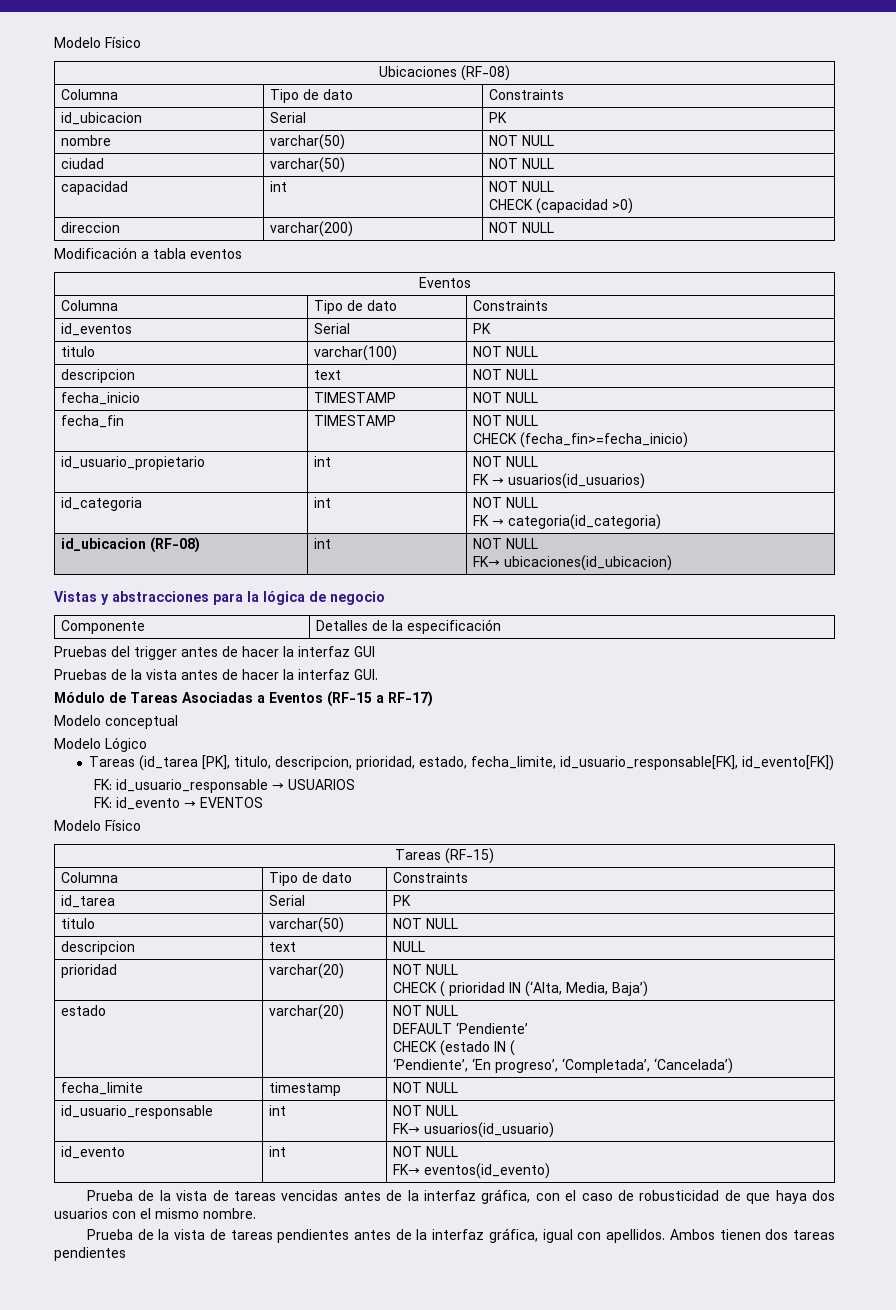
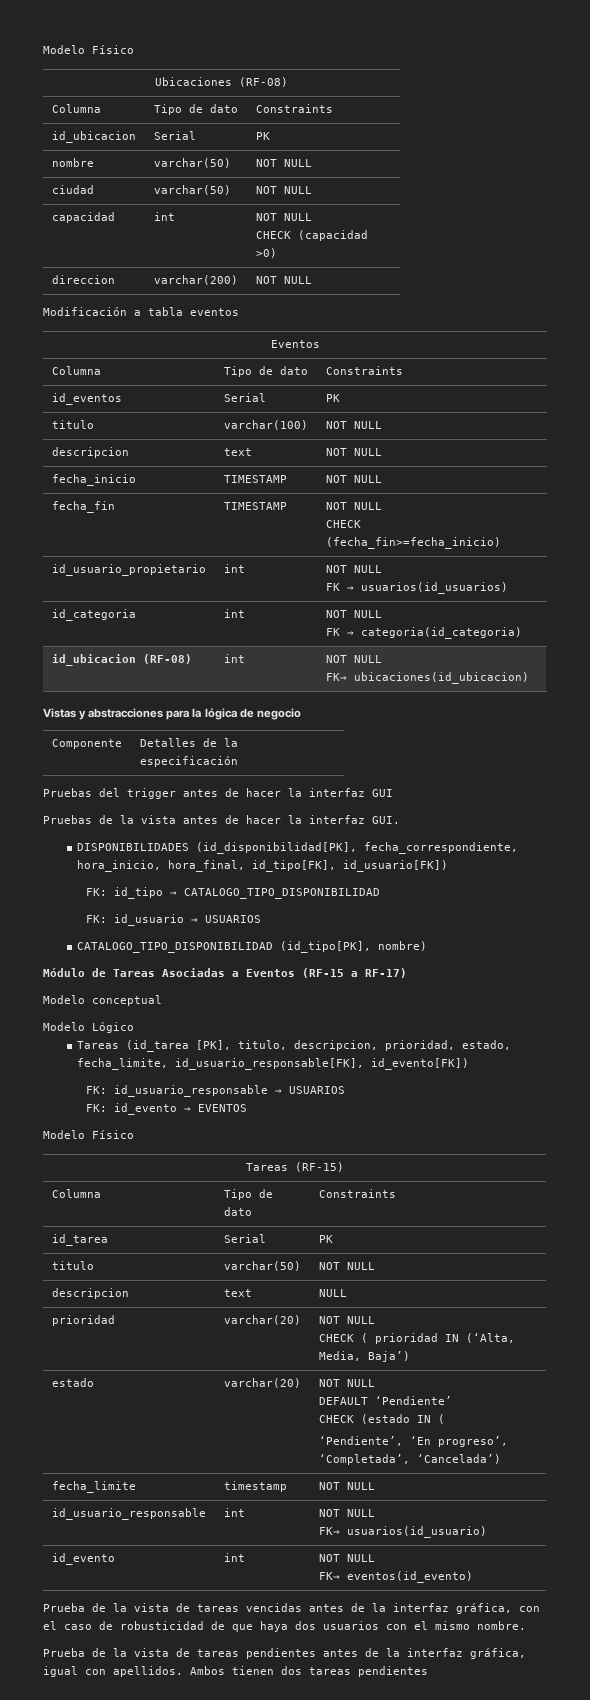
+ DISPONIBILIDADES (id_disponibilidad[PK], fecha_correspondiente, hora_inicio, hora_final, id_tipo[FK], id_usuario[FK])
+ FK: id_tipo → CATALOGO_TIPO_DISPONIBILIDAD
+ FK: id_usuario → USUARIOS
+ CATALOGO_TIPO_DISPONIBILIDAD (id_tipo[PK], nombre)

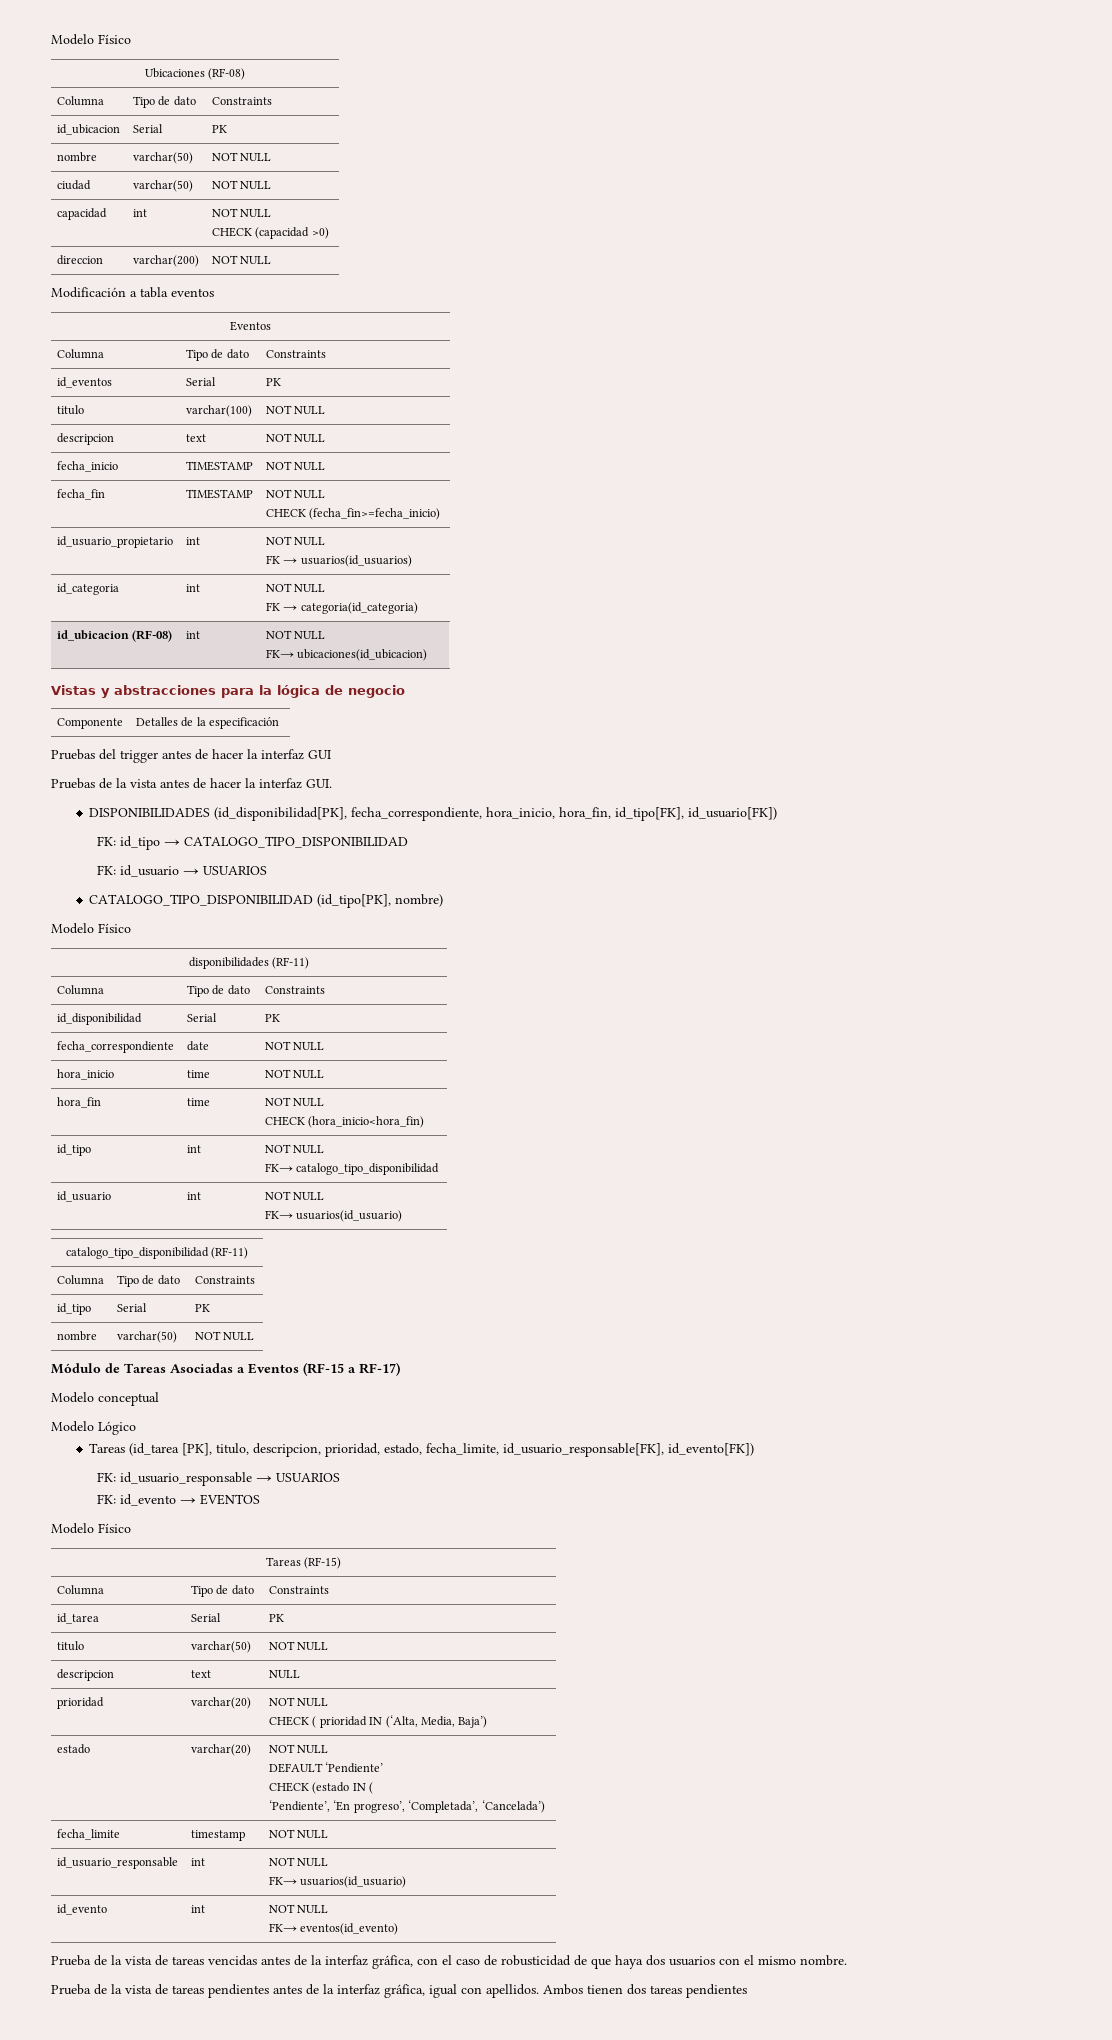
- DISPONIBILIDADES (id_disponibilidad[PK], fecha_correspondiente, hora_inicio, hora_final, id_tipo[FK], id_usuario[FK])
+ DISPONIBILIDADES (id_disponibilidad[PK], fecha_correspondiente, hora_inicio, hora_fin, id_tipo[FK], id_usuario[FK])
  CATALOGO_TIPO_DISPONIBILIDAD (id_tipo[PK], nombre)
+ Modelo Físico
+ disponibilidades (RF-11)
+ Columna | Tipo de dato | Constraints
+ id_disponibilidad | Serial | PK
+ fecha_correspondiente | date | NOT NULL
+ hora_inicio | time | NOT NULL
+ hora_fin | time | NOT NULL
+ CHECK (hora_inicio<hora_fin)
+ id_tipo | int | NOT NULL
+ FK→ catalogo_tipo_disponibilidad
+ id_usuario | int | NOT NULL
+ FK→ usuarios(id_usuario)
+ catalogo_tipo_disponibilidad (RF-11)
+ Columna | Tipo de dato | Constraints
+ id_tipo | Serial | PK
+ nombre | varchar(50) | NOT NULL

